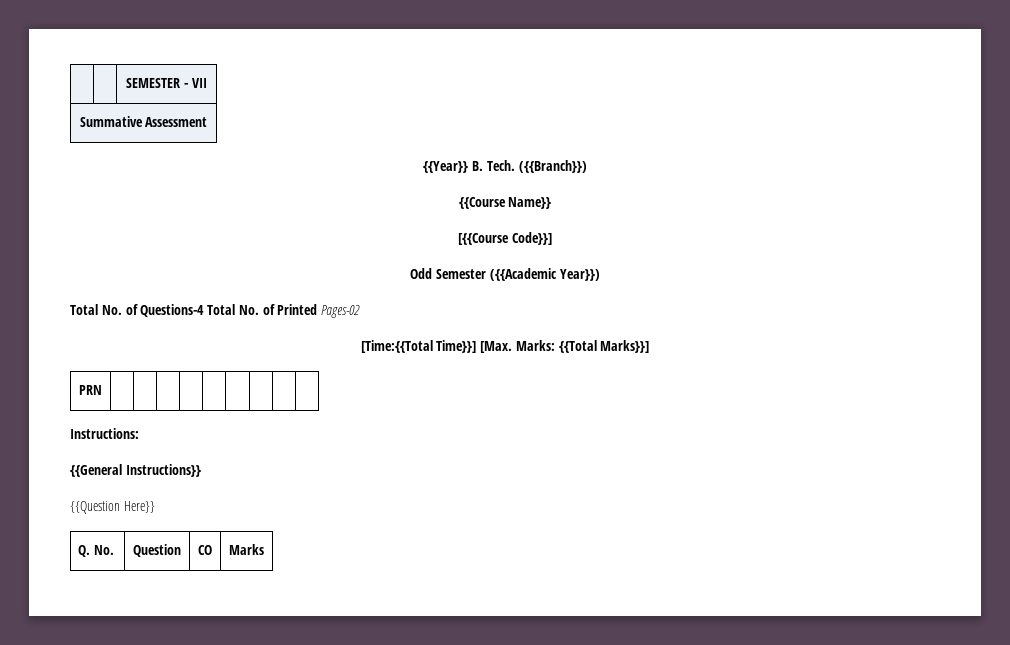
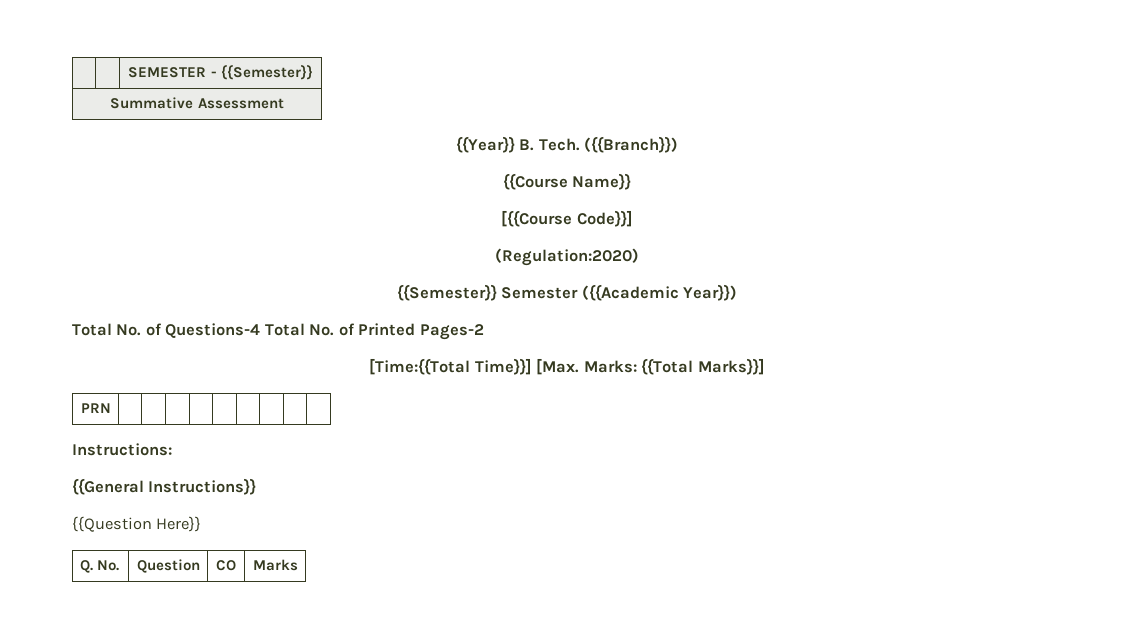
- | | SEMESTER - VII
+ | | SEMESTER - {{Semester}}
- Odd Semester ({{Academic Year}})
+ (Regulation:2020)
+ {{Semester}} Semester ({{Academic Year}})
- Total No. of Questions-4 Total No. of Printed Pages-02
+ Total No. of Questions-4 Total No. of Printed Pages-2

